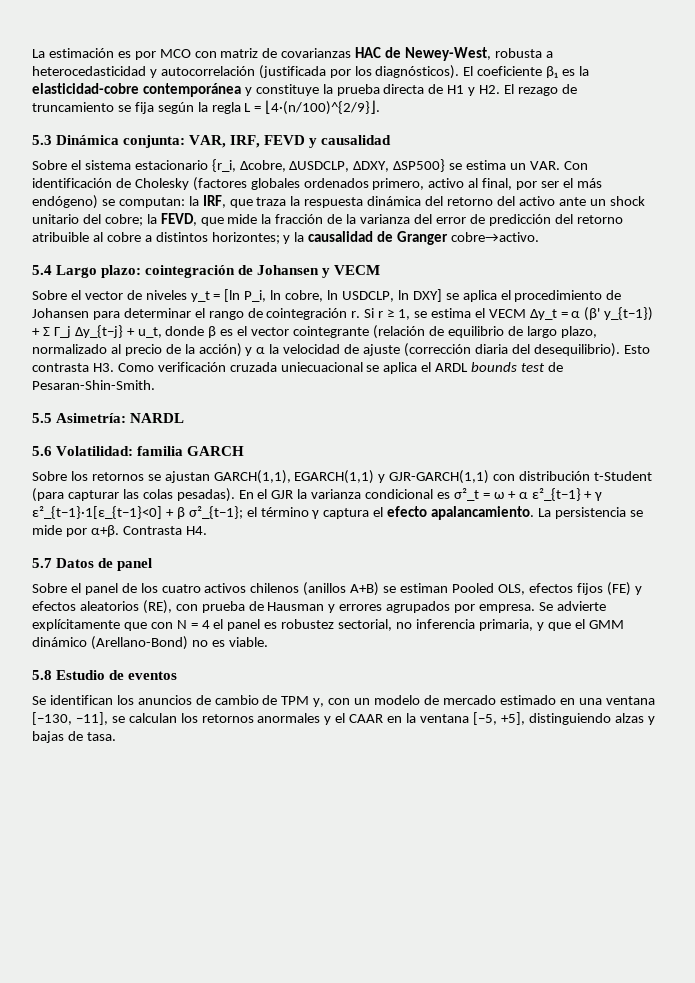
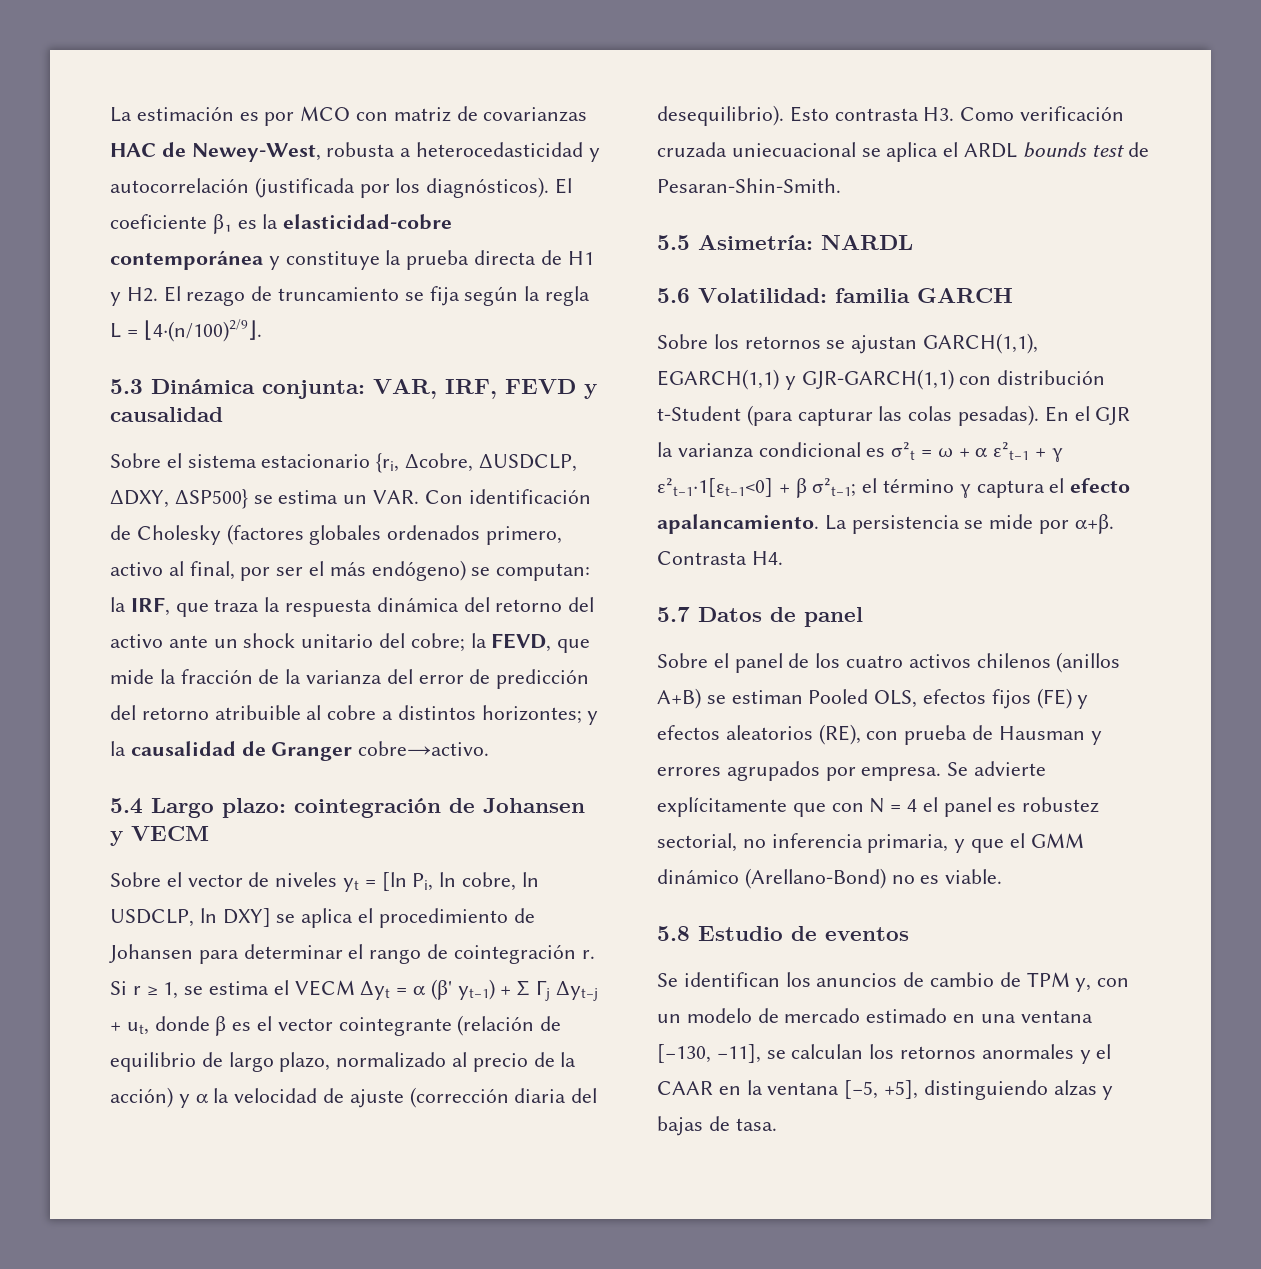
- El coeficiente β₁ es la elasticidad-cobre contemporánea y constituye la prueba directa de H1 y H2. El rezago de truncamiento se fija según la regla L = ⌊4·(n/100)^{2/9}⌋.
+ El coeficiente β₁ es la elasticidad-cobre contemporánea y constituye la prueba directa de H1 y H2. El rezago de truncamiento se fija según la regla L = ⌊4·(n/100)2/9⌋.
- Sobre el sistema estacionario {r_i, Δcobre, ΔUSDCLP, ΔDXY, ΔSP500} se estima un VAR. Con identificación de Cholesky (factores globales ordenados primero, activo al final, por ser el más endógeno) se computan:
+ Sobre el sistema estacionario {ri, Δcobre, ΔUSDCLP, ΔDXY, ΔSP500} se estima un VAR. Con identificación de Cholesky (factores globales ordenados primero, activo al final, por ser el más endógeno) se computan:
- Sobre el vector de niveles y_t = [ln P_i, ln cobre, ln USDCLP, ln DXY] se aplica el procedimiento de Johansen para determinar el rango de cointegración r.
+ Sobre el vector de niveles yt = [ln Pi, ln cobre, ln USDCLP, ln DXY] se aplica el procedimiento de Johansen para determinar el rango de cointegración r.
- Si r ≥ 1, se estima el VECM Δy_t = α (β' y_{t−1}) + Σ Γ_j Δy_{t−j} + u_t, donde β es el vector cointegrante (relación de equilibrio de largo plazo, normalizado al precio de la acción) y α la velocidad de ajuste (corrección diaria del desequilibrio).
+ Si r ≥ 1, se estima el VECM Δyt = α (β' yt−1) + Σ Γj Δyt−j + ut, donde β es el vector cointegrante (relación de equilibrio de largo plazo, normalizado al precio de la acción) y α la velocidad de ajuste (corrección diaria del desequilibrio).
- En el GJR la varianza condicional es σ²_t = ω + α ε²_{t−1} + γ ε²_{t−1}·1[ε_{t−1}<0] + β σ²_{t−1}; el término γ captura el efecto apalancamiento.
+ En el GJR la varianza condicional es σ²t = ω + α ε²t−1 + γ ε²t−1·1[εt−1<0] + β σ²t−1; el término γ captura el efecto apalancamiento.

